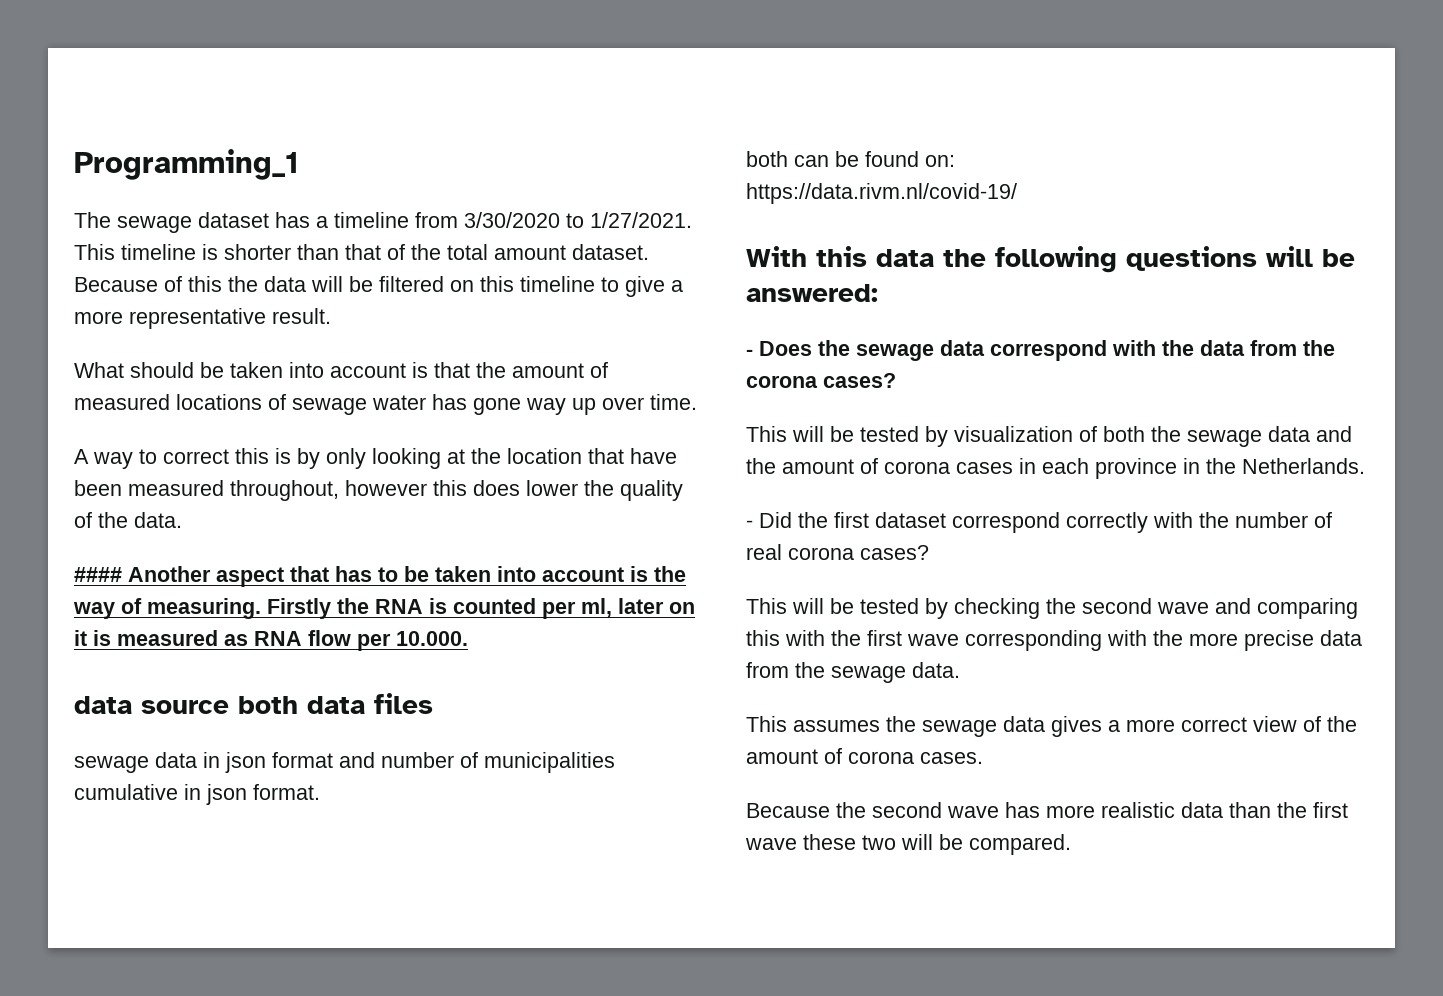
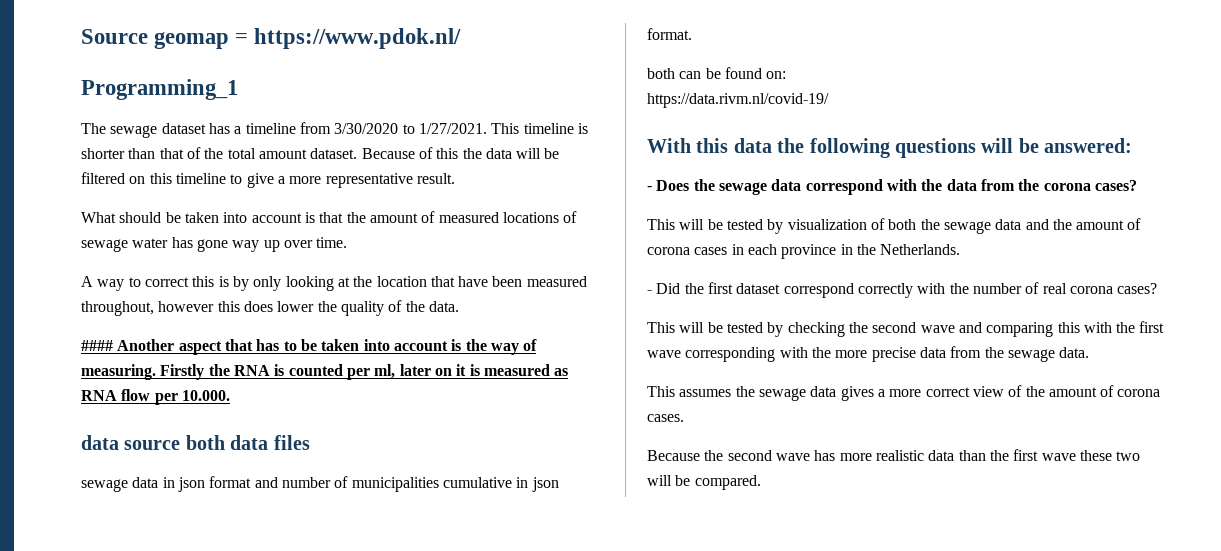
+ Source geomap = https://www.pdok.nl/

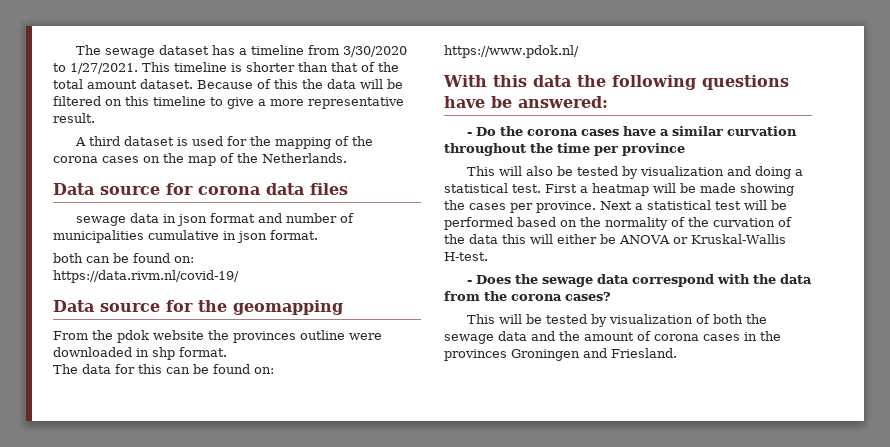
- Source geomap = https://www.pdok.nl/
- Programming_1
- What should be taken into account is that the amount of measured locations of sewage water has gone way up over time.
- A way to correct this is by only looking at the location that have been measured throughout, however this does lower the quality of the data.
- #### Another aspect that has to be taken into account is the way of measuring. Firstly the RNA is counted per ml, later on it is measured as RNA flow per 10.000.
- data source both data files
+ A third dataset is used for the mapping of the corona cases on the map of the Netherlands.
+ Data source for corona data files
+ Data source for the geomapping
+ From the pdok website the provinces outline were downloaded in shp format.
+ The data for this can be found on:
+ https://www.pdok.nl/
- With this data the following questions will be answered:
+ With this data the following questions have be answered:
+ - Do the corona cases have a similar curvation throughout the time per province
+ This will also be tested by visualization and doing a statistical test. First a heatmap will be made showing the cases per province. Next a statistical test will be performed based on the normality of the curvation of the data this will either be ANOVA or Kruskal-Wallis H-test.
- This will be tested by visualization of both the sewage data and the amount of corona cases in each province in the Netherlands.
- - Did the first dataset correspond correctly with the number of real corona cases?
- This will be tested by checking the second wave and comparing this with the first wave corresponding with the more precise data from the sewage data.
- This assumes the sewage data gives a more correct view of the amount of corona cases.
- Because the second wave has more realistic data than the first wave these two will be compared.
+ This will be tested by visualization of both the sewage data and the amount of corona cases in the provinces Groningen and Friesland.

